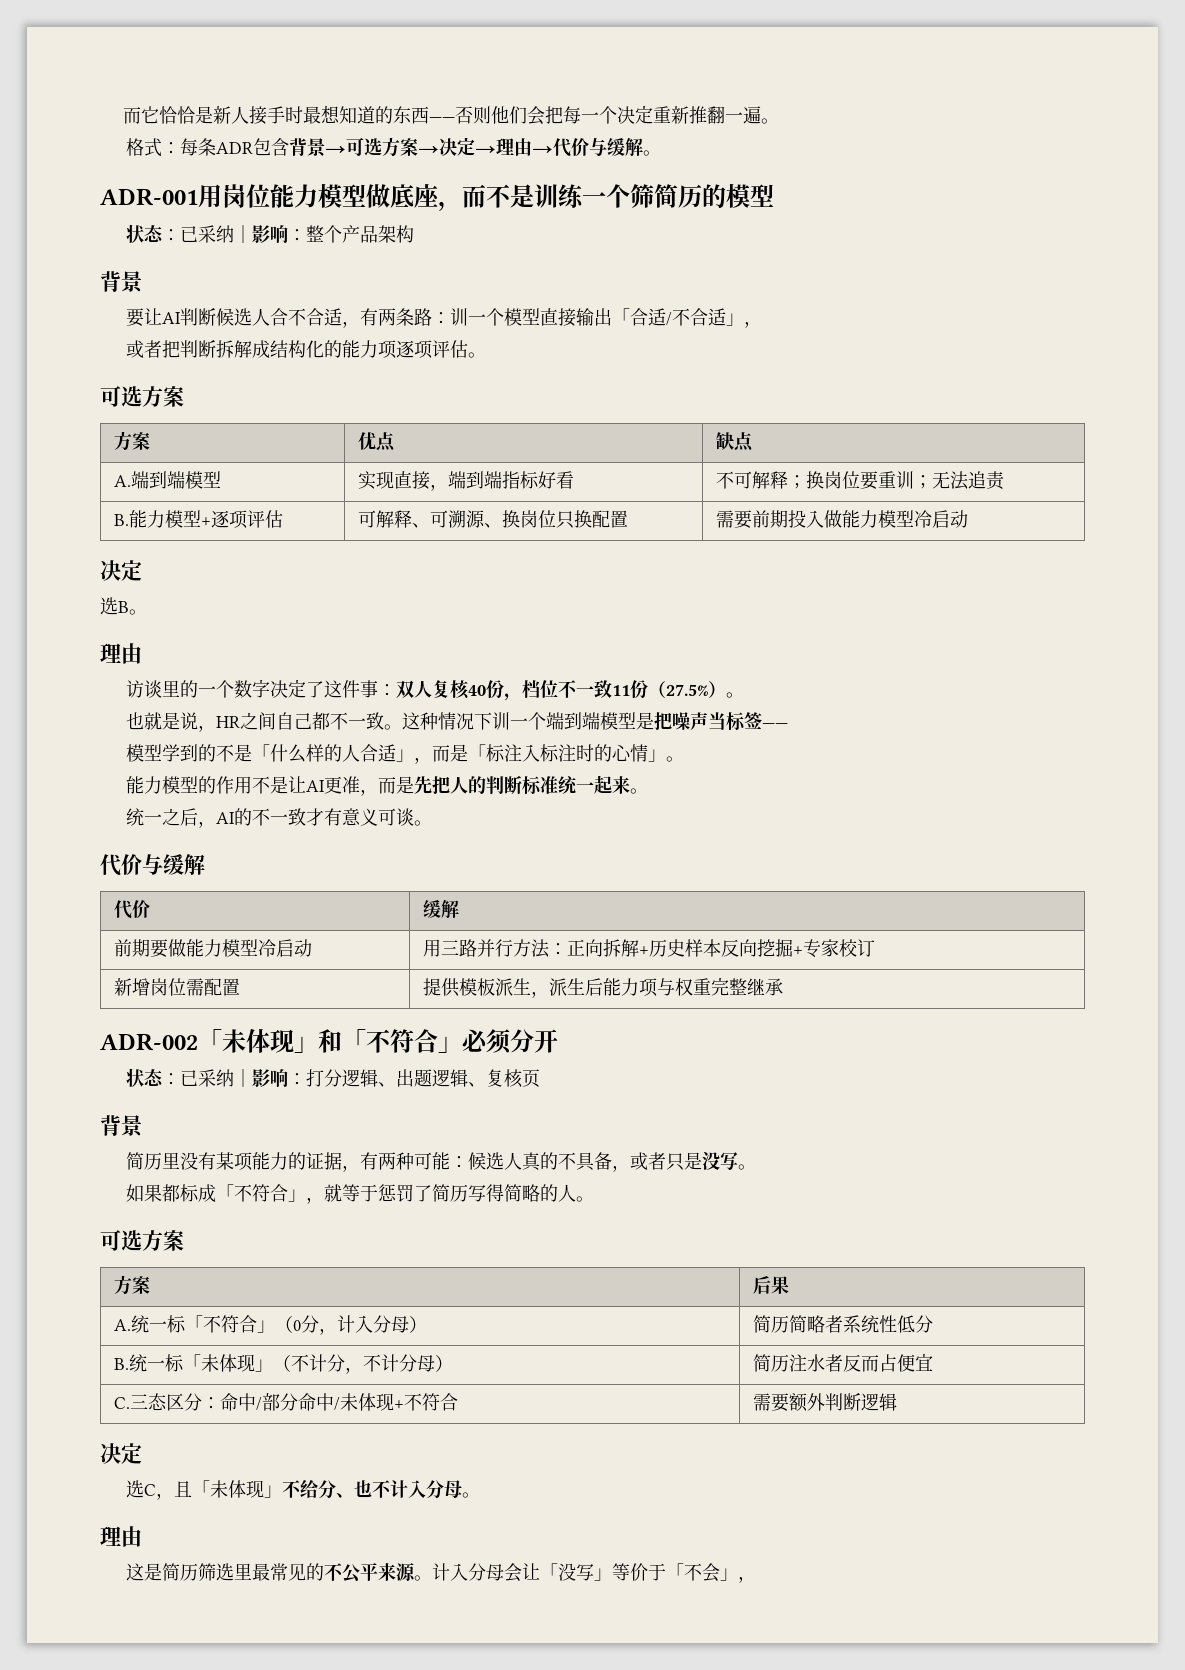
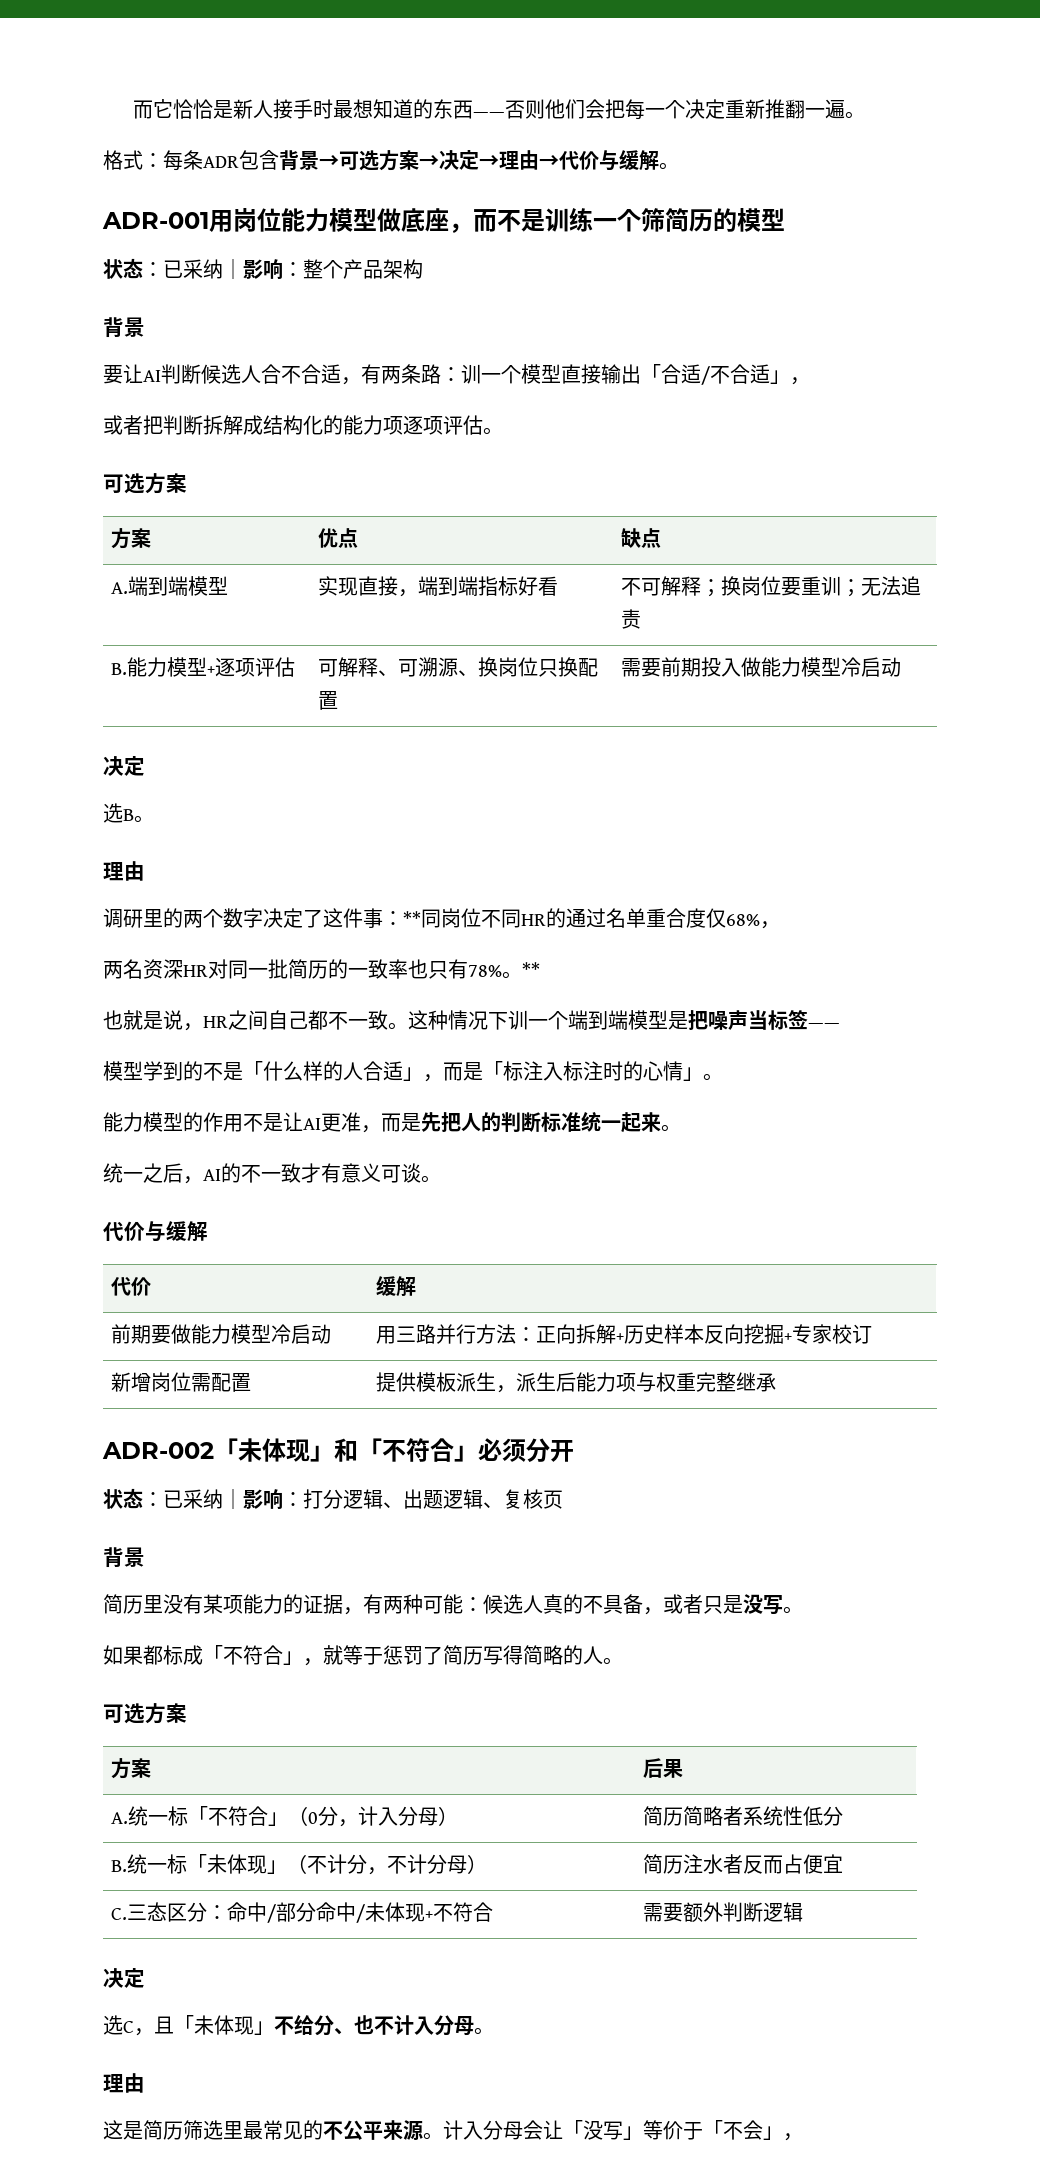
- 访谈里的一个数字决定了这件事：双人复核40份，档位不一致11份（27.5%）。
+ 调研里的两个数字决定了这件事：**同岗位不同HR的通过名单重合度仅68%，
+ 两名资深HR对同一批简历的一致率也只有78%。**

